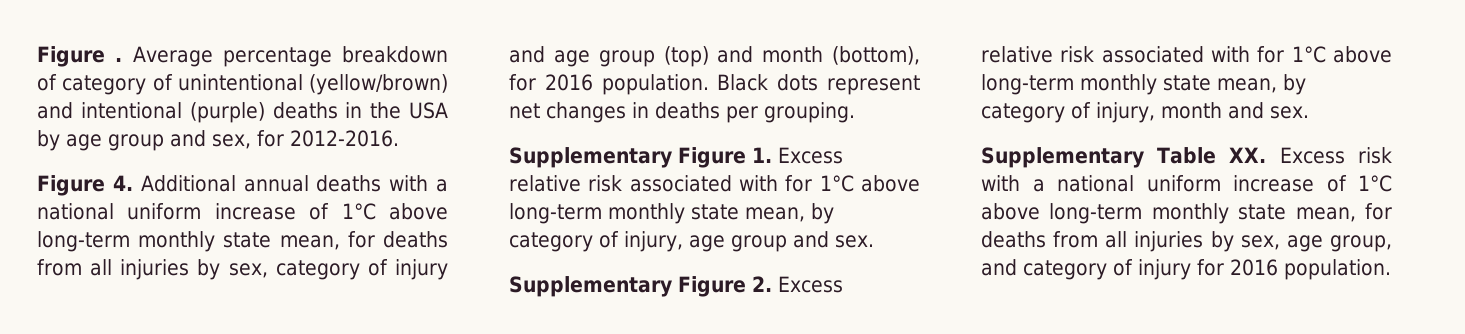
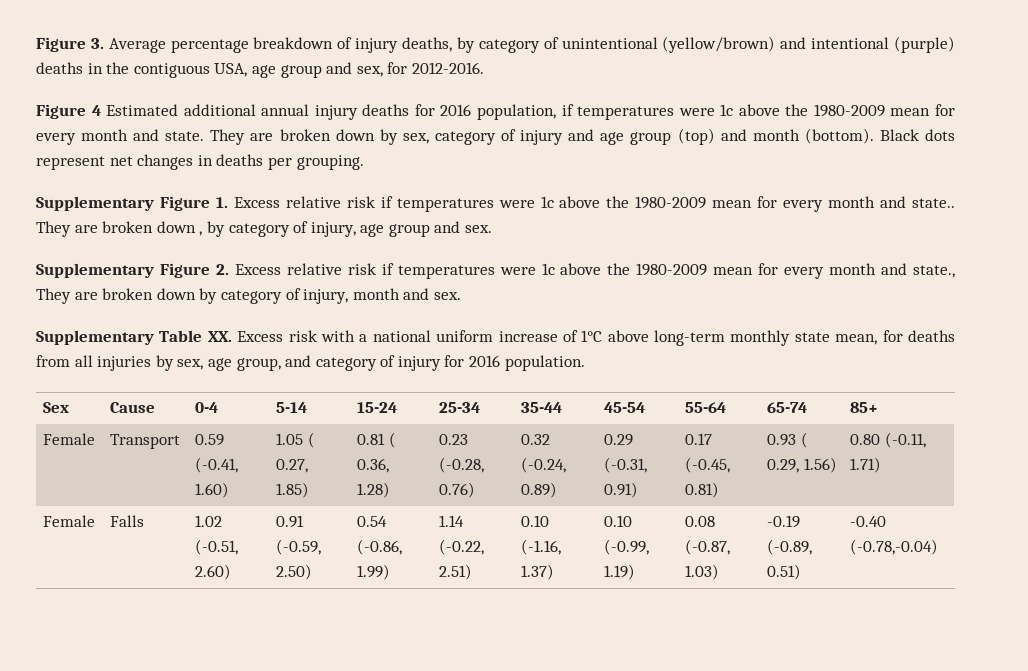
- Figure . Average percentage breakdown of category of unintentional (yellow/brown) and intentional (purple) deaths in the USA by age group and sex, for 2012-2016.
+ Figure 3. Average percentage breakdown of injury deaths, by category of unintentional (yellow/brown) and intentional (purple) deaths in the contiguous USA, age group and sex, for 2012-2016.
- Figure 4. Additional annual deaths with a national uniform increase of 1°C above long-term monthly state mean, for deaths from all injuries by sex, category of injury and age group (top) and month (bottom), for 2016 population.
+ Figure 4 Estimated additional annual injury deaths for 2016 population, if temperatures were 1c above the 1980-2009 mean for every month and state. They are broken down by sex, category of injury and age group (top) and month (bottom).
- Supplementary Figure 1. Excess relative risk associated with for 1°C above long-term monthly state mean, by category of injury, age group and sex.
+ Supplementary Figure 1. Excess relative risk if temperatures were 1c above the 1980-2009 mean for every month and state.. They are broken down , by category of injury, age group and sex.
- Supplementary Figure 2. Excess relative risk associated with for 1°C above long-term monthly state mean, by category of injury, month and sex.
+ Supplementary Figure 2. Excess relative risk if temperatures were 1c above the 1980-2009 mean for every month and state., They are broken down by category of injury, month and sex.
+ Sex | Cause | 0-4 | 5-14 | 15-24 | 25-34 | 35-44 | 45-54 | 55-64 | 65-74 | 85+
+ Female | Transport | 0.59 (-0.41, 1.60) | 1.05 ( 0.27, 1.85) | 0.81 ( 0.36, 1.28) | 0.23 (-0.28, 0.76) | 0.32 (-0.24, 0.89) | 0.29 (-0.31, 0.91) | 0.17 (-0.45, 0.81) | 0.93 ( 0.29, 1.56) | 0.80 (-0.11, 1.71)
+ Female | Falls | 1.02 (-0.51, 2.60) | 0.91 (-0.59, 2.50) | 0.54 (-0.86, 1.99) | 1.14 (-0.22, 2.51) | 0.10 (-1.16, 1.37) | 0.10 (-0.99, 1.19) | 0.08 (-0.87, 1.03) | -0.19 (-0.89, 0.51) | -0.40 (-0.78,-0.04)

